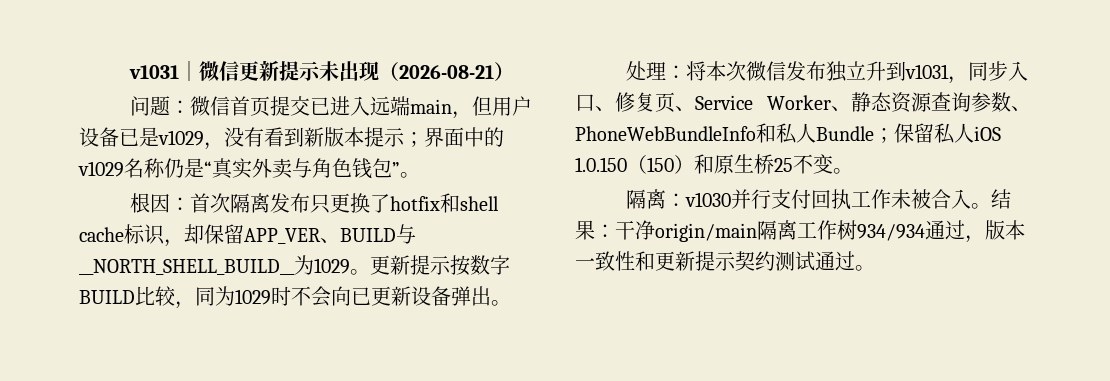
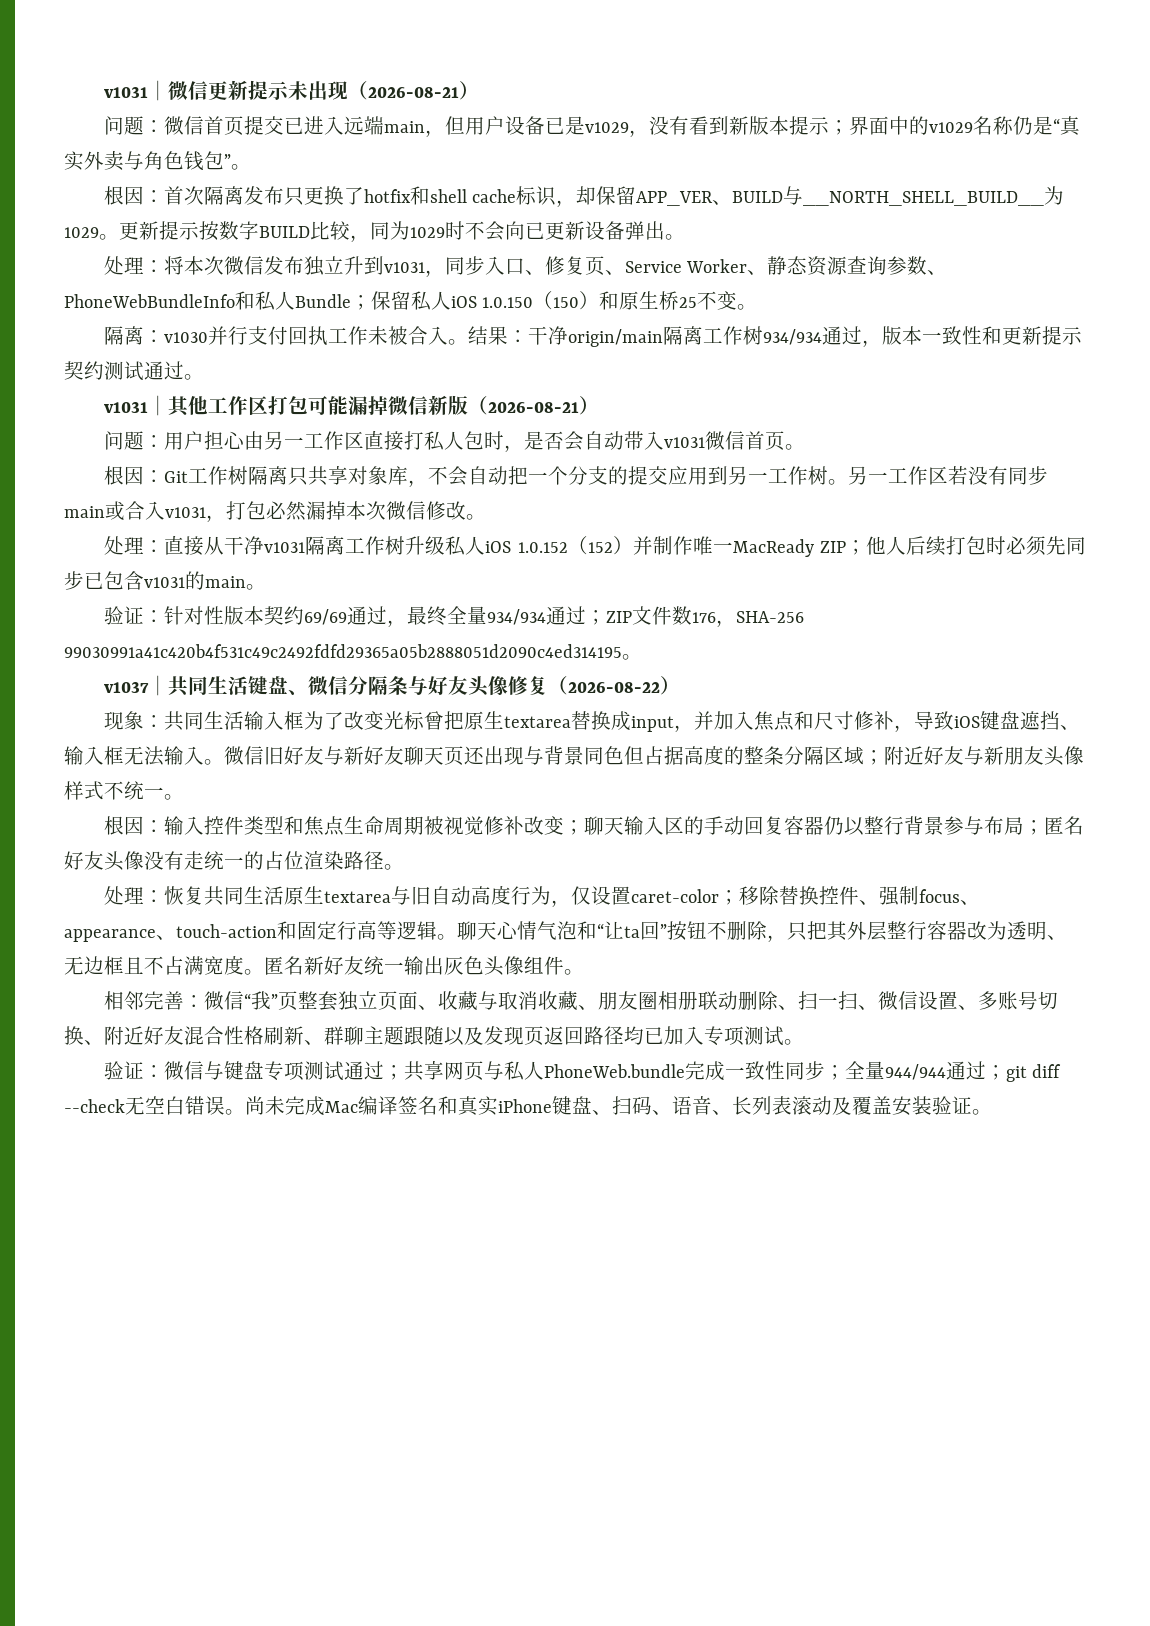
+ v1031｜其他工作区打包可能漏掉微信新版（2026-08-21）
+ 问题：用户担心由另一工作区直接打私人包时，是否会自动带入v1031微信首页。
+ 根因：Git工作树隔离只共享对象库，不会自动把一个分支的提交应用到另一工作树。另一工作区若没有同步main或合入v1031，打包必然漏掉本次微信修改。
+ 处理：直接从干净v1031隔离工作树升级私人iOS 1.0.152（152）并制作唯一MacReady ZIP；他人后续打包时必须先同步已包含v1031的main。
+ 验证：针对性版本契约69/69通过，最终全量934/934通过；ZIP文件数176，SHA-256 99030991a41c420b4f531c49c2492fdfd29365a05b2888051d2090c4ed314195。
+ v1037｜共同生活键盘、微信分隔条与好友头像修复（2026-08-22）
+ 现象：共同生活输入框为了改变光标曾把原生textarea替换成input，并加入焦点和尺寸修补，导致iOS键盘遮挡、输入框无法输入。微信旧好友与新好友聊天页还出现与背景同色但占据高度的整条分隔区域；附近好友与新朋友头像样式不统一。
+ 根因：输入控件类型和焦点生命周期被视觉修补改变；聊天输入区的手动回复容器仍以整行背景参与布局；匿名好友头像没有走统一的占位渲染路径。
+ 处理：恢复共同生活原生textarea与旧自动高度行为，仅设置caret-color；移除替换控件、强制focus、appearance、touch-action和固定行高等逻辑。聊天心情气泡和“让ta回”按钮不删除，只把其外层整行容器改为透明、无边框且不占满宽度。匿名新好友统一输出灰色头像组件。
+ 相邻完善：微信“我”页整套独立页面、收藏与取消收藏、朋友圈相册联动删除、扫一扫、微信设置、多账号切换、附近好友混合性格刷新、群聊主题跟随以及发现页返回路径均已加入专项测试。
+ 验证：微信与键盘专项测试通过；共享网页与私人PhoneWeb.bundle完成一致性同步；全量944/944通过；git diff --check无空白错误。尚未完成Mac编译签名和真实iPhone键盘、扫码、语音、长列表滚动及覆盖安装验证。

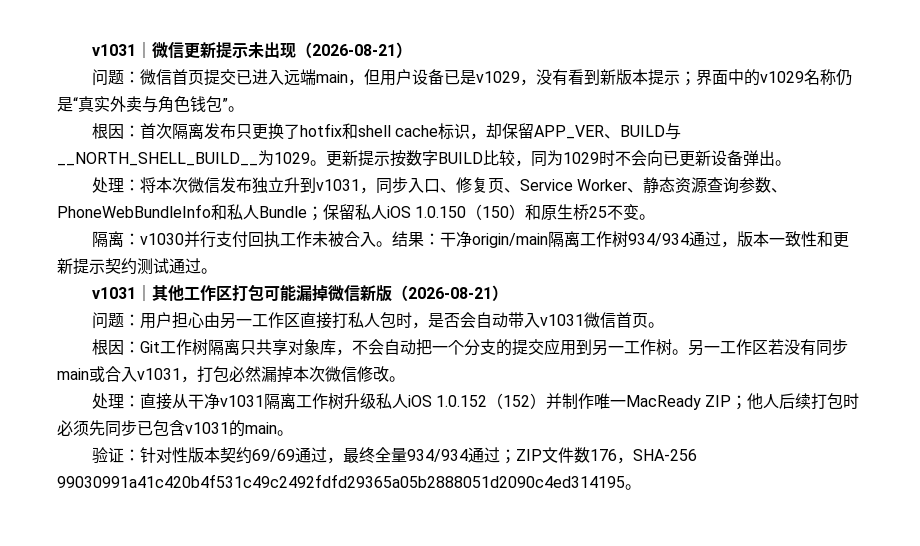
- v1037｜共同生活键盘、微信分隔条与好友头像修复（2026-08-22）
- 现象：共同生活输入框为了改变光标曾把原生textarea替换成input，并加入焦点和尺寸修补，导致iOS键盘遮挡、输入框无法输入。微信旧好友与新好友聊天页还出现与背景同色但占据高度的整条分隔区域；附近好友与新朋友头像样式不统一。
- 根因：输入控件类型和焦点生命周期被视觉修补改变；聊天输入区的手动回复容器仍以整行背景参与布局；匿名好友头像没有走统一的占位渲染路径。
- 处理：恢复共同生活原生textarea与旧自动高度行为，仅设置caret-color；移除替换控件、强制focus、appearance、touch-action和固定行高等逻辑。聊天心情气泡和“让ta回”按钮不删除，只把其外层整行容器改为透明、无边框且不占满宽度。匿名新好友统一输出灰色头像组件。
- 相邻完善：微信“我”页整套独立页面、收藏与取消收藏、朋友圈相册联动删除、扫一扫、微信设置、多账号切换、附近好友混合性格刷新、群聊主题跟随以及发现页返回路径均已加入专项测试。
- 验证：微信与键盘专项测试通过；共享网页与私人PhoneWeb.bundle完成一致性同步；全量944/944通过；git diff --check无空白错误。尚未完成Mac编译签名和真实iPhone键盘、扫码、语音、长列表滚动及覆盖安装验证。

